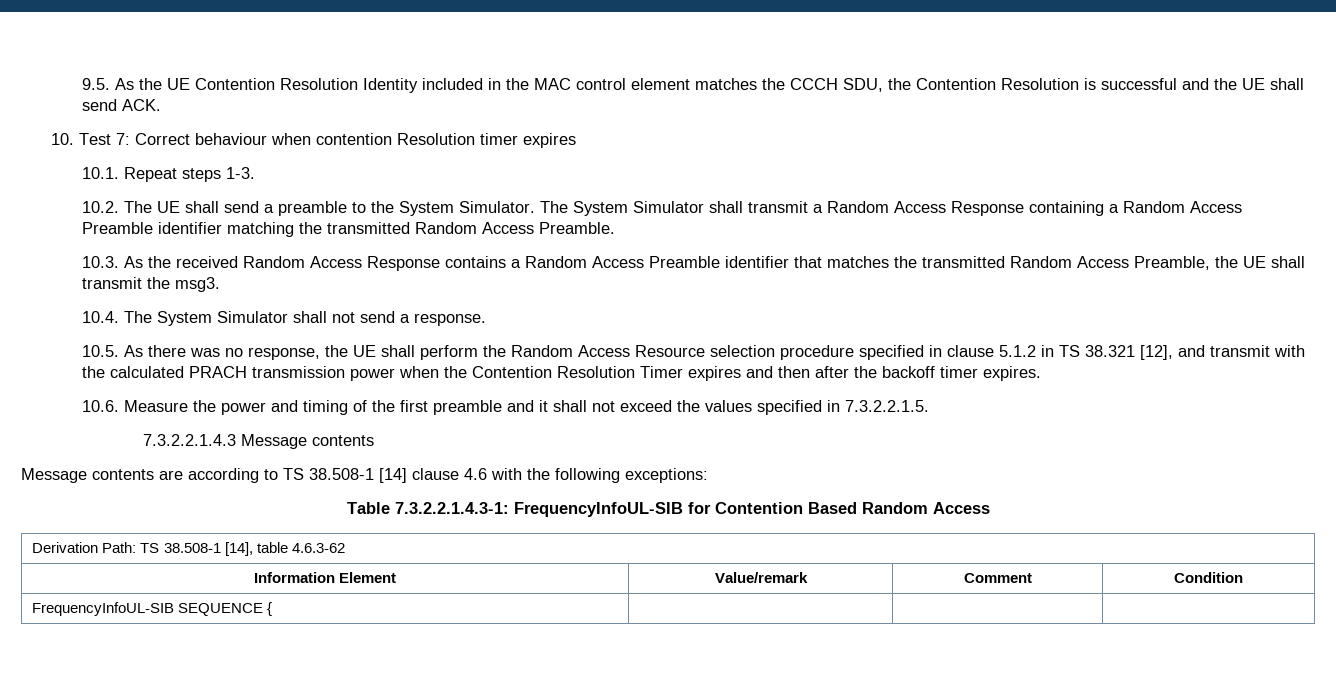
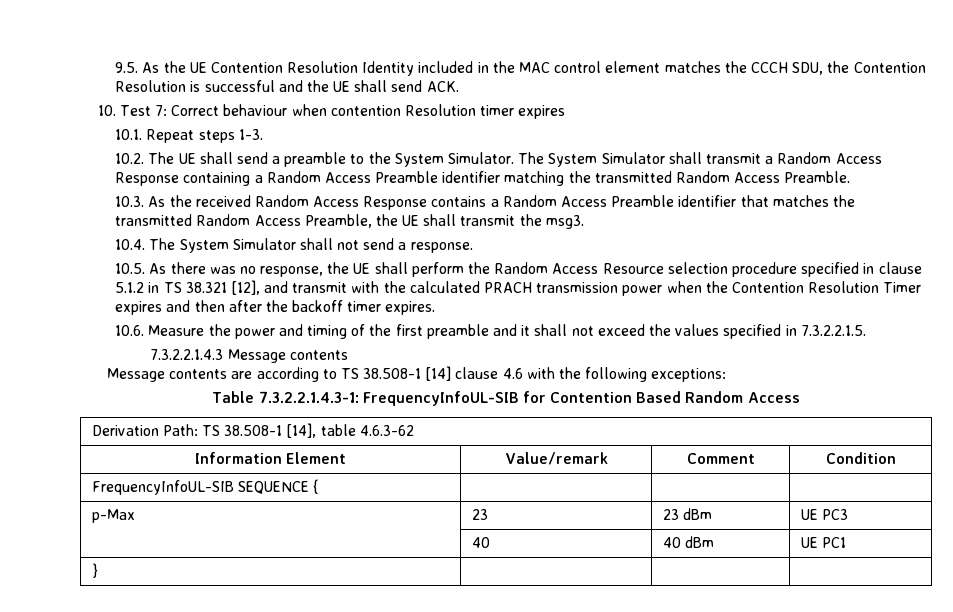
+ p-Max | 23 | 23 dBm | UE PC3
+ | 40 | 40 dBm | UE PC1
+ } | | |

